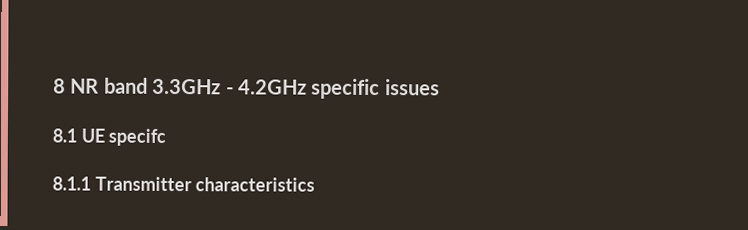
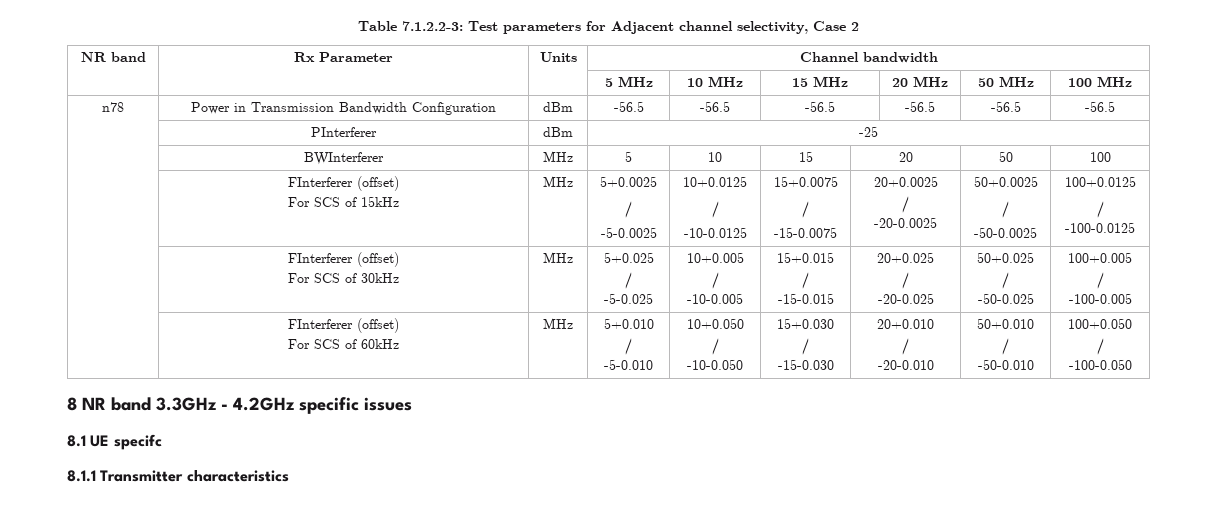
+ Table 7.1.2.2-3: Test parameters for Adjacent channel selectivity, Case 2
+ NR band | Rx Parameter | Units | Channel bandwidth
+ | | | 5 MHz | 10 MHz | 15 MHz | 20 MHz | 50 MHz | 100 MHz
+ n78 | Power in Transmission Bandwidth Configuration | dBm | -56.5 | -56.5 | -56.5 | -56.5 | -56.5 | -56.5
+ | PInterferer | dBm | -25
+ | BWInterferer | MHz | 5 | 10 | 15 | 20 | 50 | 100
+ | FInterferer (offset)
+ For SCS of 15kHz | MHz | 5+0.0025
+ /
+ -5-0.0025 | 10+0.0125
+ /
+ -10-0.0125 | 15+0.0075
+ /
+ -15-0.0075 | 20+0.0025
+ /
+ -20-0.0025 | 50+0.0025
+ /
+ -50-0.0025 | 100+0.0125
+ /
+ -100-0.0125
+ | FInterferer (offset)
+ For SCS of 30kHz | MHz | 5+0.025
+ /
+ -5-0.025 | 10+0.005
+ /
+ -10-0.005 | 15+0.015
+ /
+ -15-0.015 | 20+0.025
+ /
+ -20-0.025 | 50+0.025
+ /
+ -50-0.025 | 100+0.005
+ /
+ -100-0.005
+ | FInterferer (offset)
+ For SCS of 60kHz | MHz | 5+0.010
+ /
+ -5-0.010 | 10+0.050
+ /
+ -10-0.050 | 15+0.030
+ /
+ -15-0.030 | 20+0.010
+ /
+ -20-0.010 | 50+0.010
+ /
+ -50-0.010 | 100+0.050
+ /
+ -100-0.050

